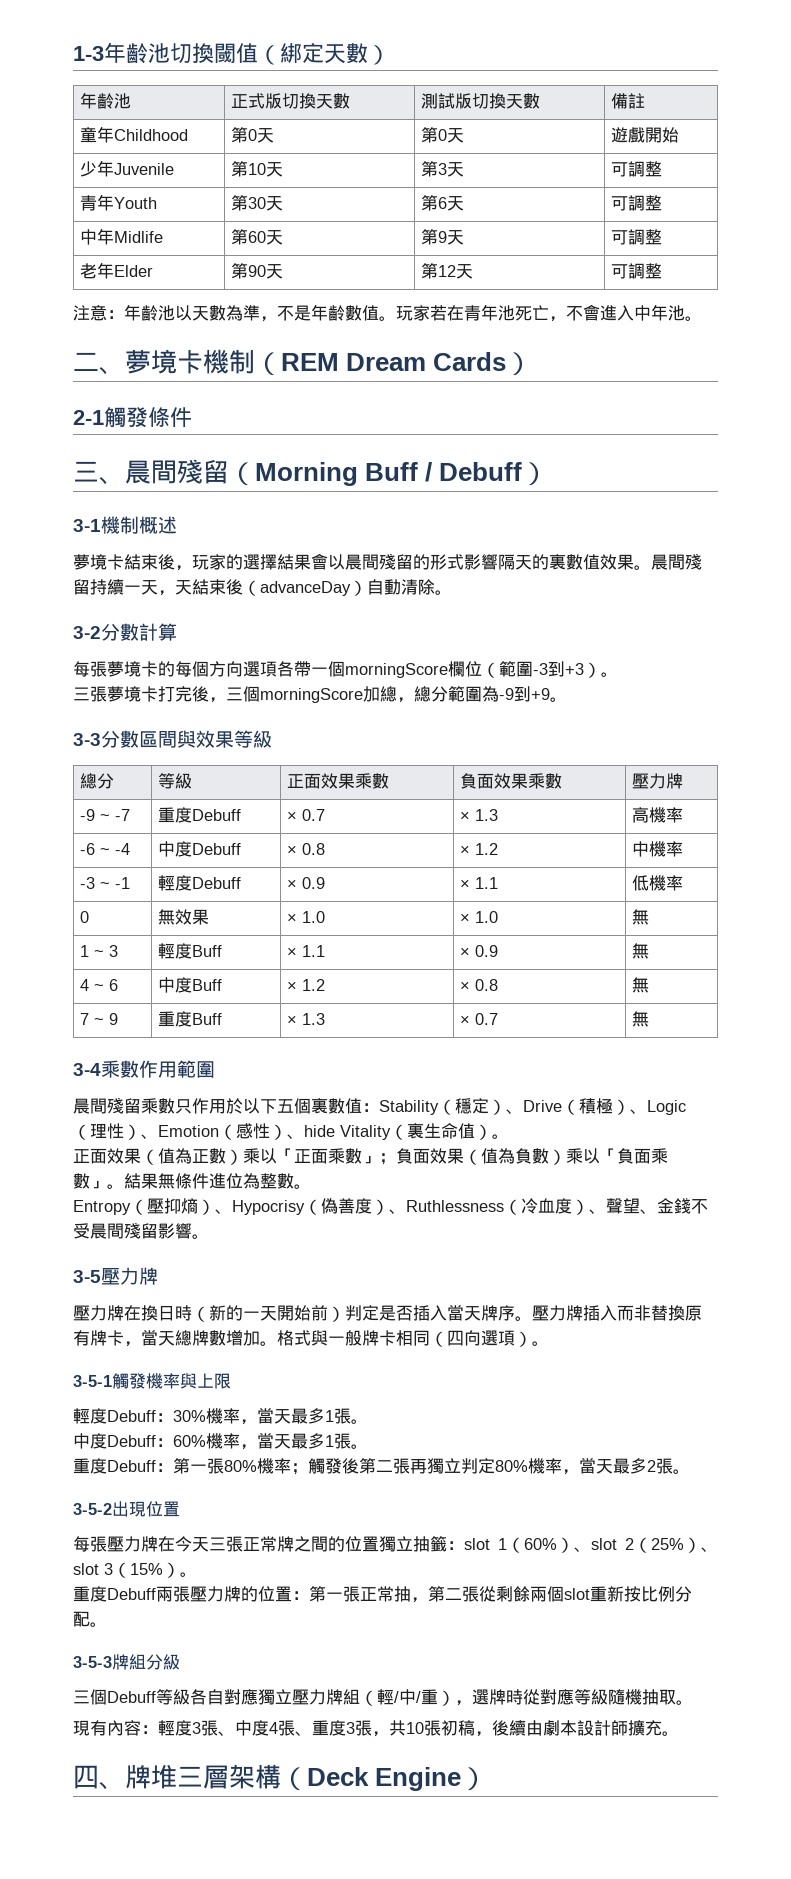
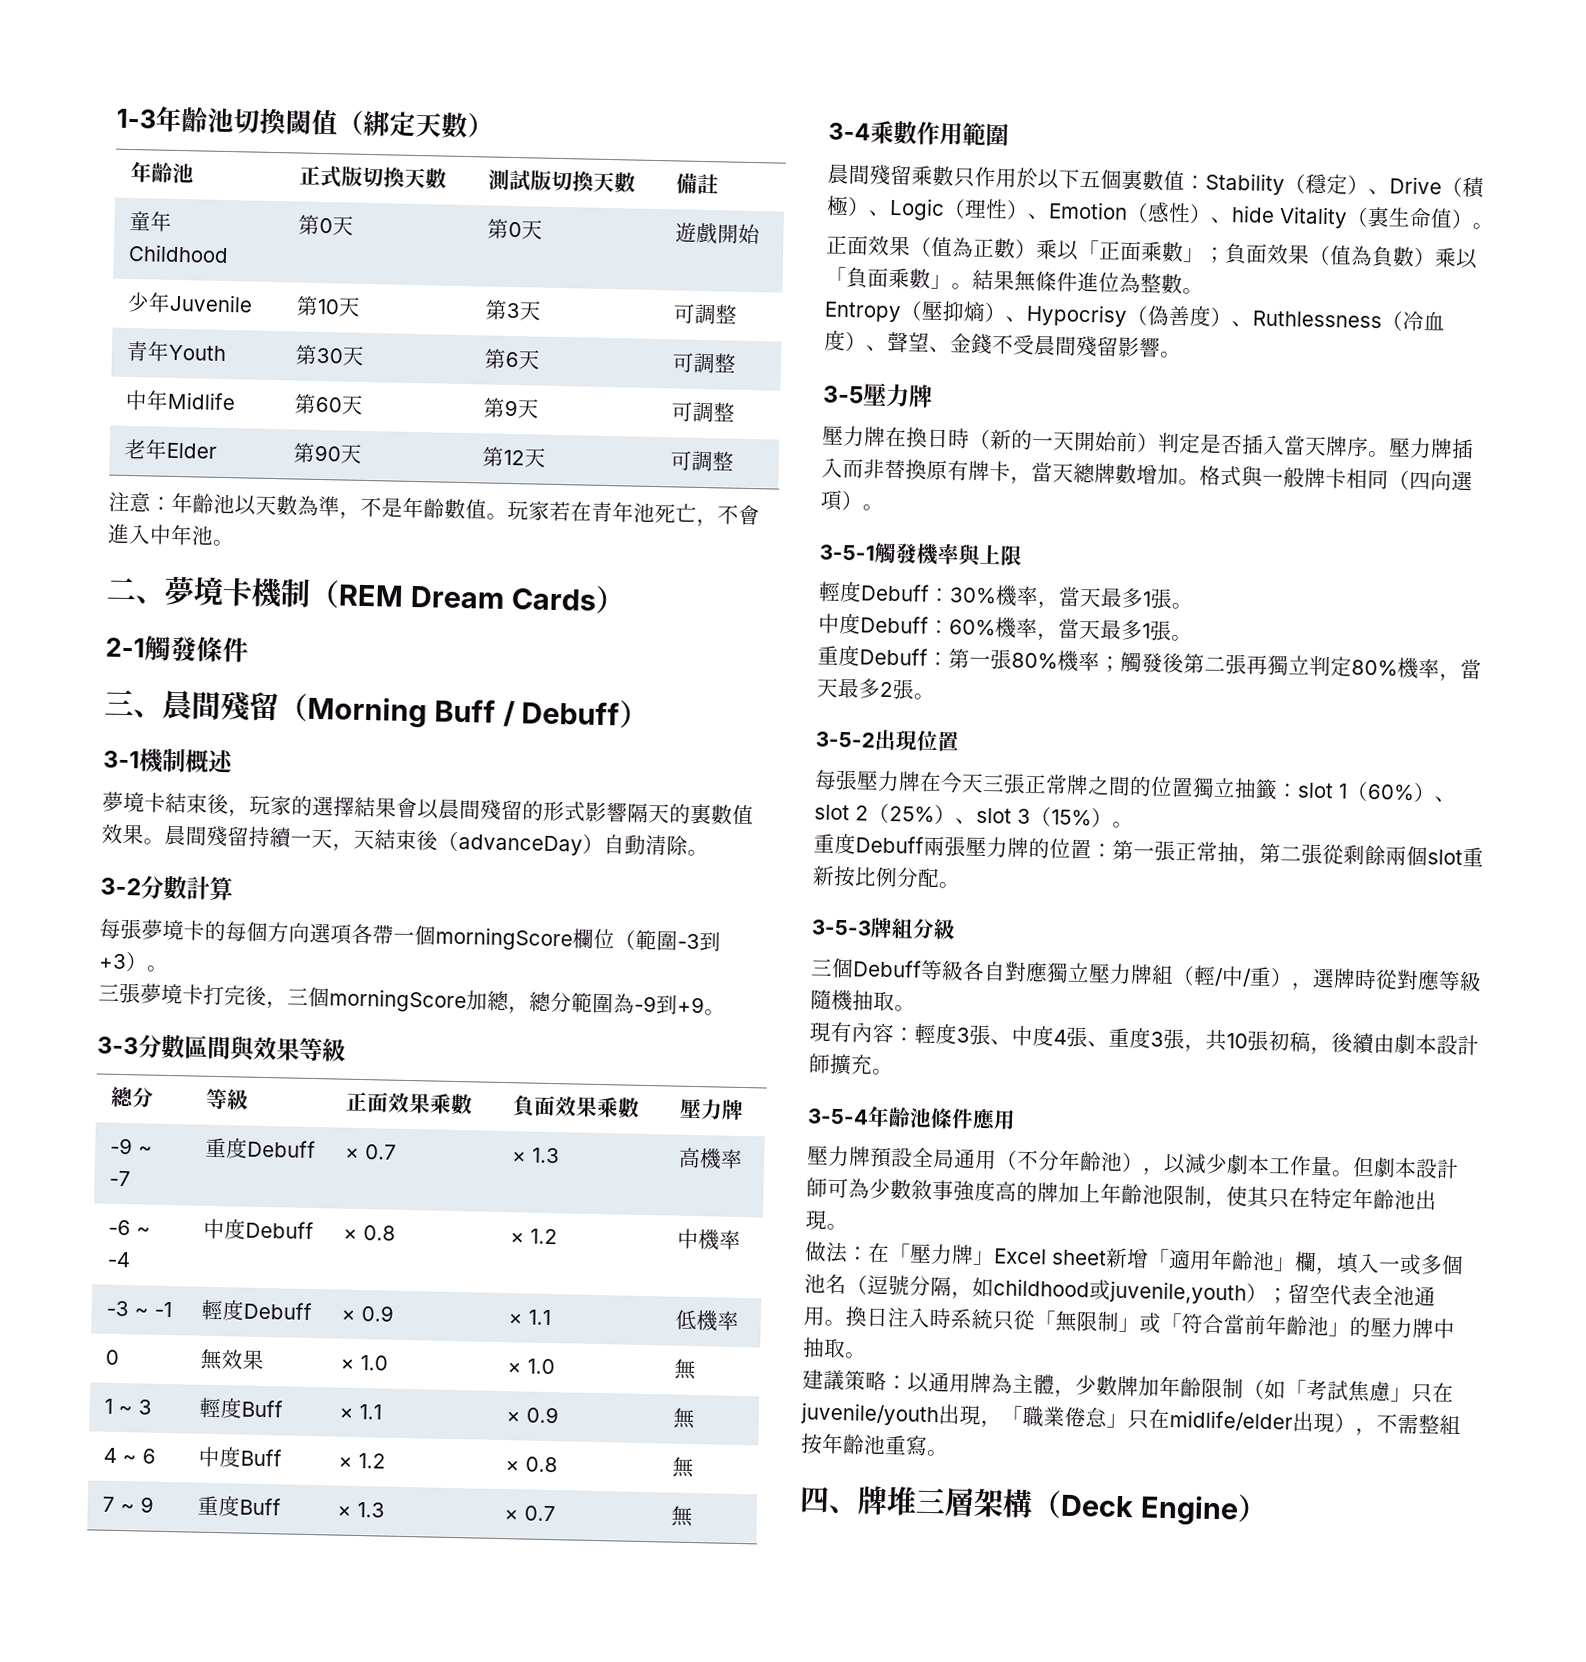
+ 3-5-4年齡池條件應用
+ 壓力牌預設全局通用（不分年齡池），以減少劇本工作量。但劇本設計師可為少數敘事強度高的牌加上年齡池限制，使其只在特定年齡池出現。
+ 做法：在「壓力牌」Excel sheet新增「適用年齡池」欄，填入一或多個池名（逗號分隔，如childhood或juvenile,youth）；留空代表全池通用。換日注入時系統只從「無限制」或「符合當前年齡池」的壓力牌中抽取。
+ 建議策略：以通用牌為主體，少數牌加年齡限制（如「考試焦慮」只在juvenile/youth出現，「職業倦怠」只在midlife/elder出現），不需整組按年齡池重寫。

